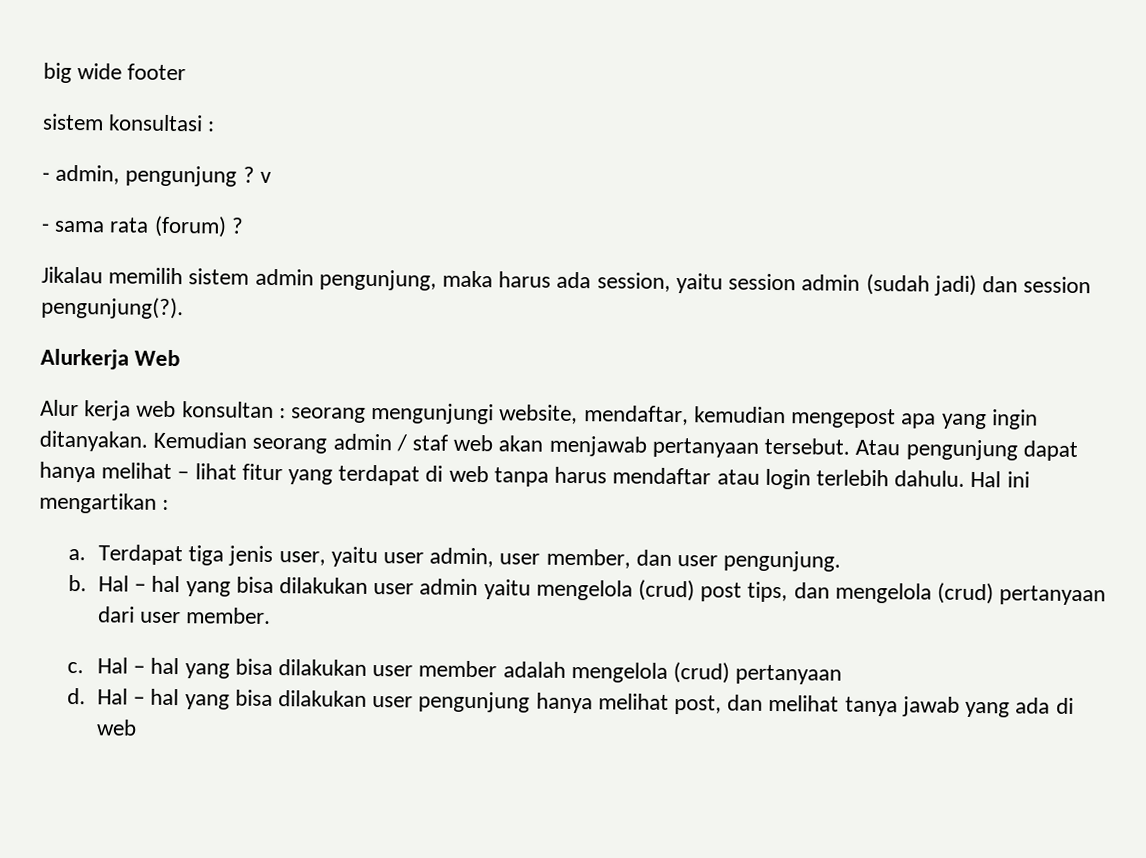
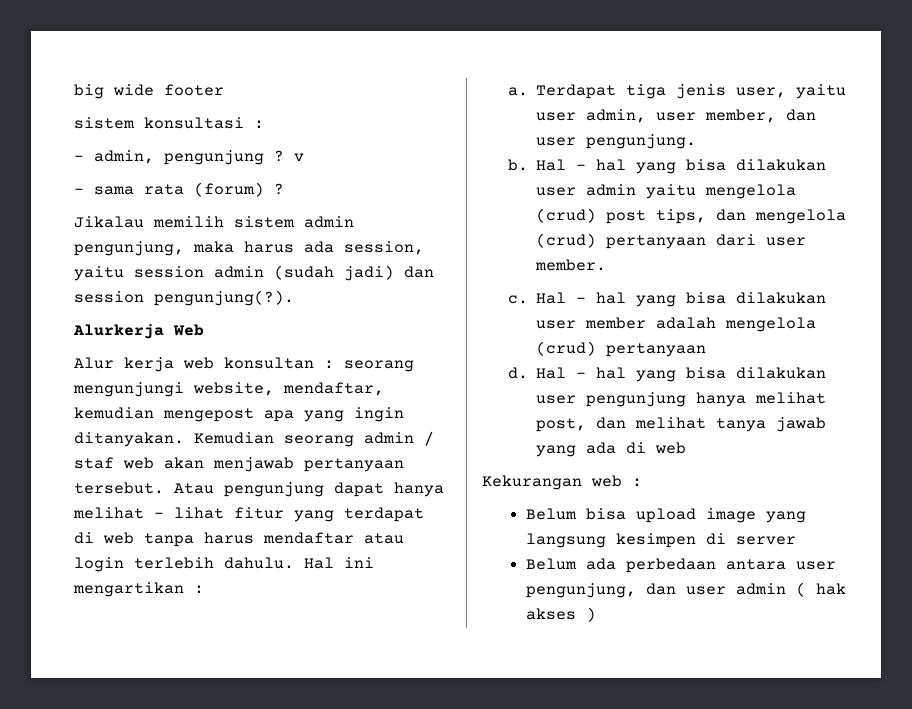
+ Kekurangan web :
+ Belum bisa upload image yang langsung kesimpen di server
+ Belum ada perbedaan antara user pengunjung, dan user admin ( hak akses )

